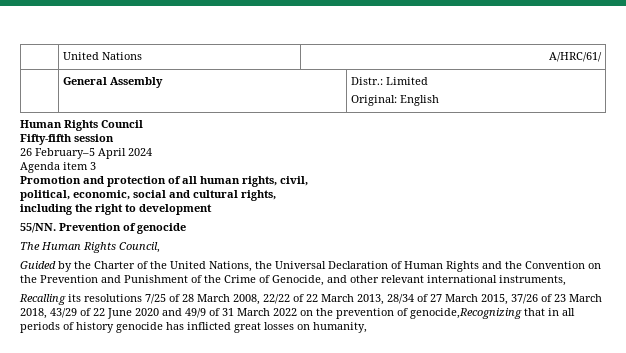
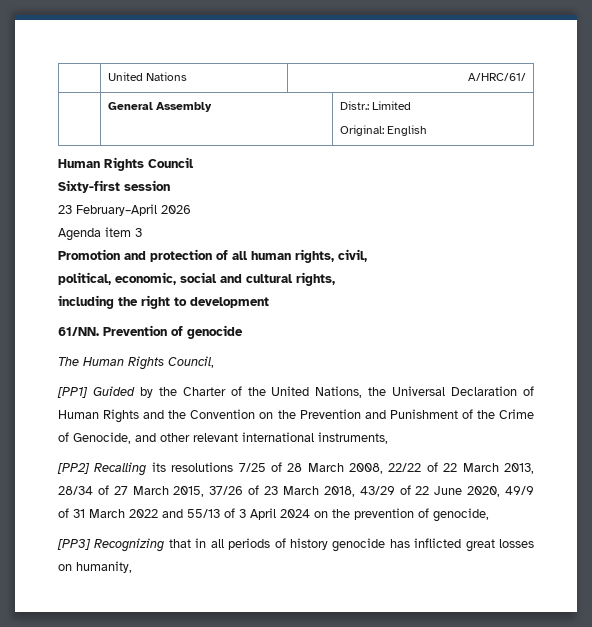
- Fifty-fifth session
+ Sixty-first session
- 26 February–5 April 2024
+ 23 February–April 2026
- 55/NN.
+ 61/NN.
- Guided by the Charter of the United Nations, the Universal Declaration of Human Rights and the Convention on the Prevention and Punishment of the Crime of Genocide, and other relevant international instruments,
+ [PP1] Guided by the Charter of the United Nations, the Universal Declaration of Human Rights and the Convention on the Prevention and Punishment of the Crime of Genocide, and other relevant international instruments,
- Recalling its resolutions 7/25 of 28 March 2008, 22/22 of 22 March 2013, 28/34 of 27 March 2015, 37/26 of 23 March 2018, 43/29 of 22 June 2020 and 49/9 of 31 March 2022 on the prevention of genocide,Recognizing that in all periods of history genocide has inflicted great losses on humanity,
+ [PP2] Recalling its resolutions 7/25 of 28 March 2008, 22/22 of 22 March 2013, 28/34 of 27 March 2015, 37/26 of 23 March 2018, 43/29 of 22 June 2020, 49/9 of 31 March 2022 and 55/13 of 3 April 2024 on the prevention of genocide,
+ [PP3] Recognizing that in all periods of history genocide has inflicted great losses on humanity,

